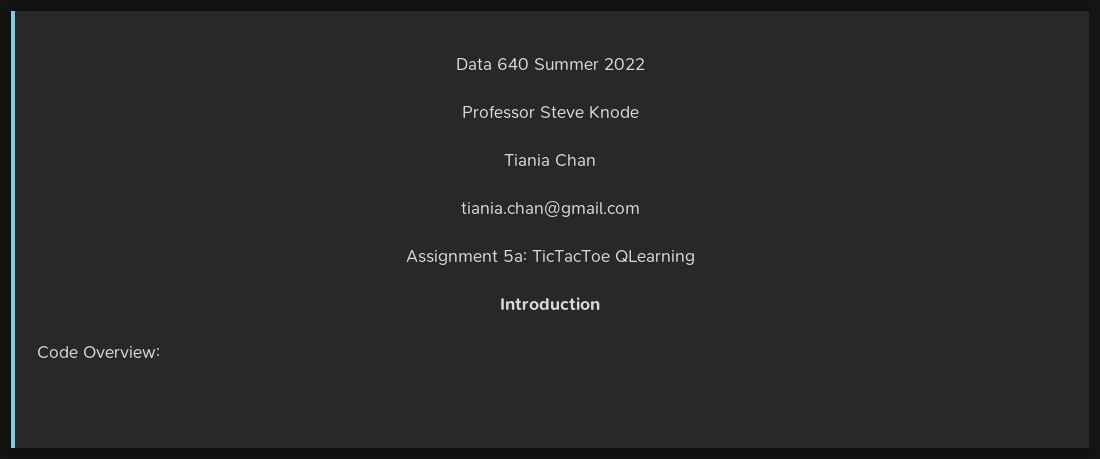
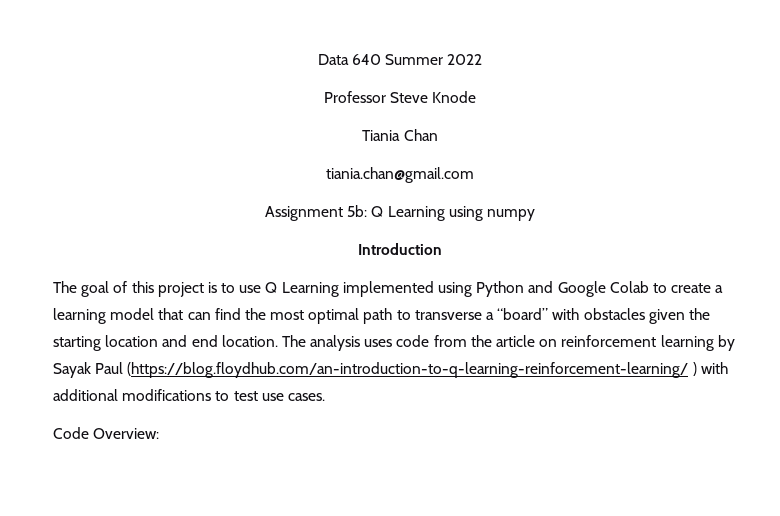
- Assignment 5a: TicTacToe QLearning
+ Assignment 5b: Q Learning using numpy
  Introduction
+ The goal of this project is to use Q Learning implemented using Python and Google Colab to create a learning model that can find the most optimal path to transverse a “board” with obstacles given the starting location and end location. The analysis uses code from the article on reinforcement learning by Sayak Paul (https://blog.floydhub.com/an-introduction-to-q-learning-reinforcement-learning/ ) with additional modifications to test use cases.

